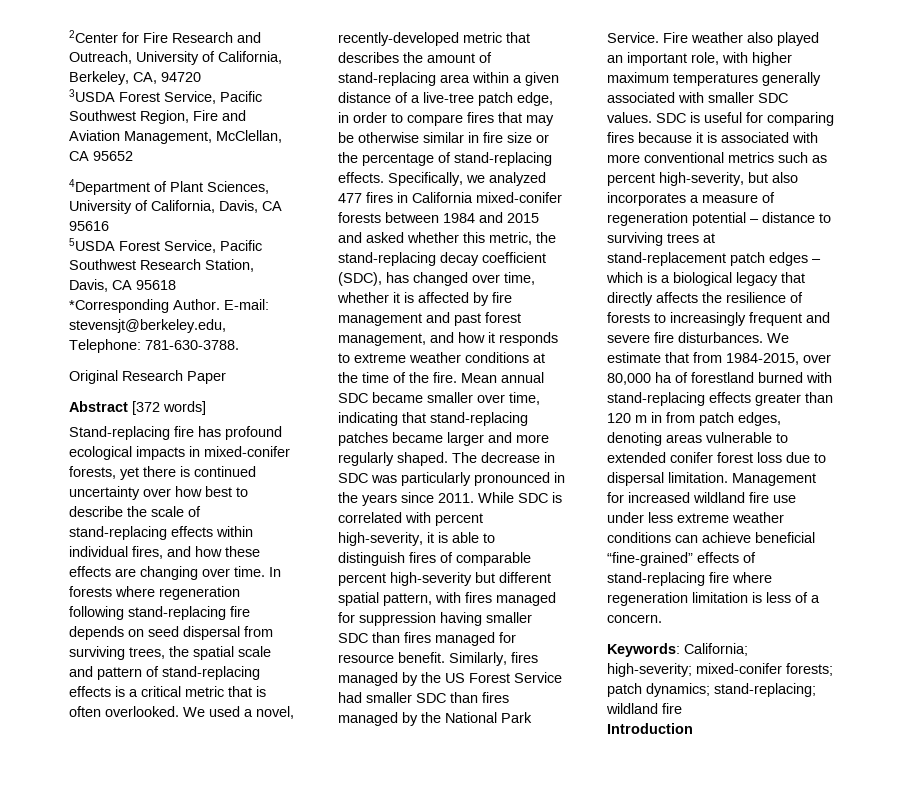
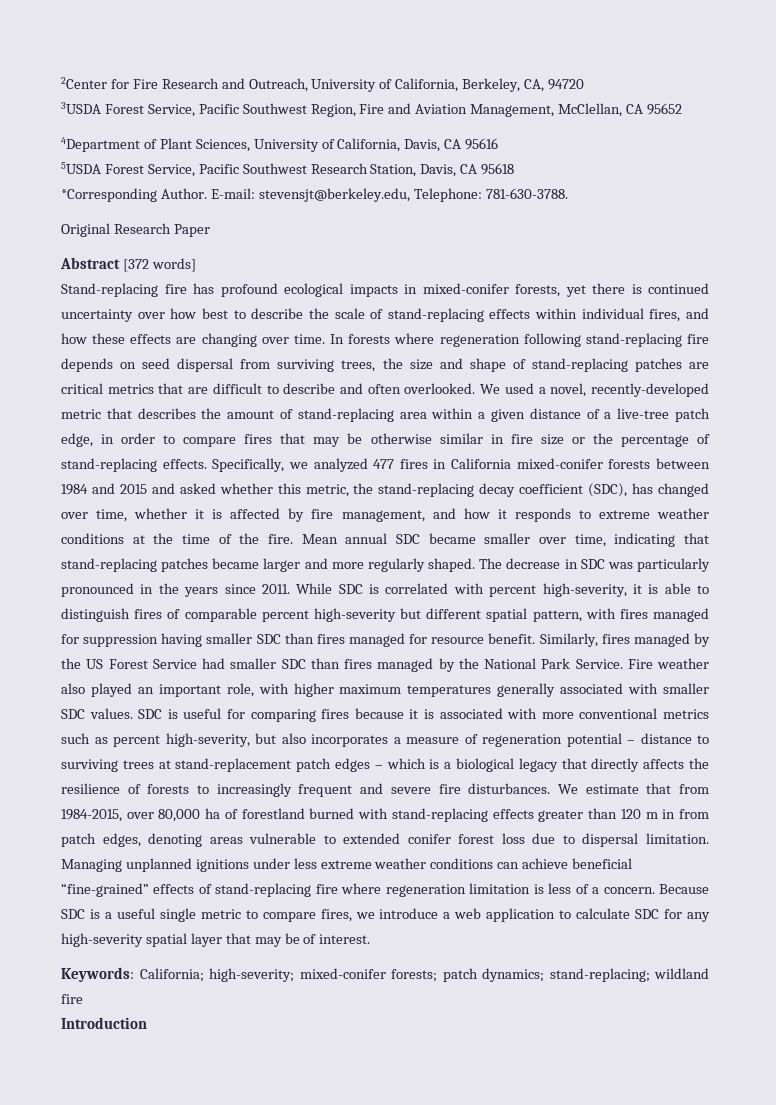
- In forests where regeneration following stand-replacing fire depends on seed dispersal from surviving trees, the spatial scale and pattern of stand-replacing effects is a critical metric that is often overlooked.
+ In forests where regeneration following stand-replacing fire depends on seed dispersal from surviving trees, the size and shape of stand-replacing patches are critical metrics that are difficult to describe and often overlooked.
- Specifically, we analyzed 477 fires in California mixed-conifer forests between 1984 and 2015 and asked whether this metric, the stand-replacing decay coefficient (SDC), has changed over time, whether it is affected by fire management and past forest management, and how it responds to extreme weather conditions at the time of the fire.
+ Specifically, we analyzed 477 fires in California mixed-conifer forests between 1984 and 2015 and asked whether this metric, the stand-replacing decay coefficient (SDC), has changed over time, whether it is affected by fire management, and how it responds to extreme weather conditions at the time of the fire.
- Management for increased wildland fire use under less extreme weather conditions can achieve beneficial “fine-grained” effects of stand-replacing fire where regeneration limitation is less of a concern.
+ Managing unplanned ignitions under less extreme weather conditions can achieve beneficial “fine-grained” effects of stand-replacing fire where regeneration limitation is less of a concern. Because SDC is a useful single metric to compare fires, we introduce a web application to calculate SDC for any high-severity spatial layer that may be of interest.

